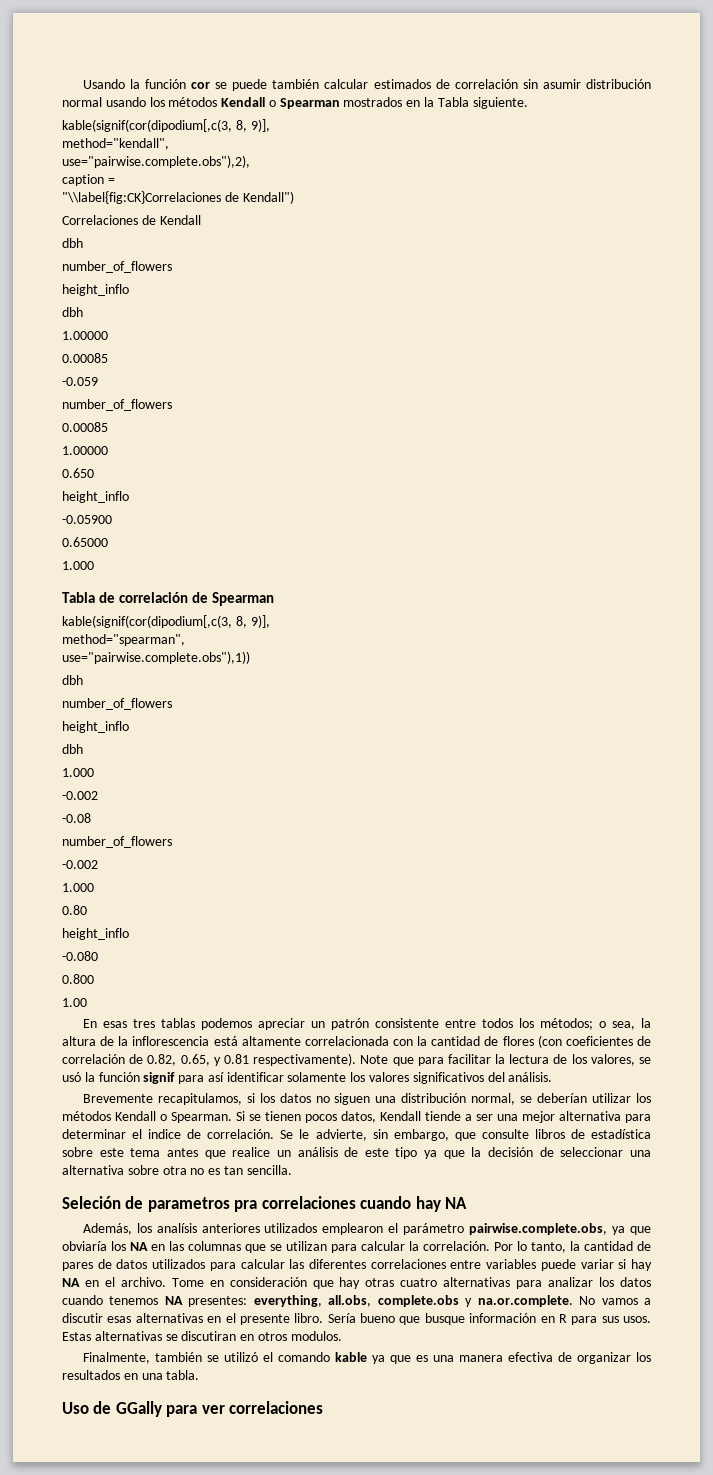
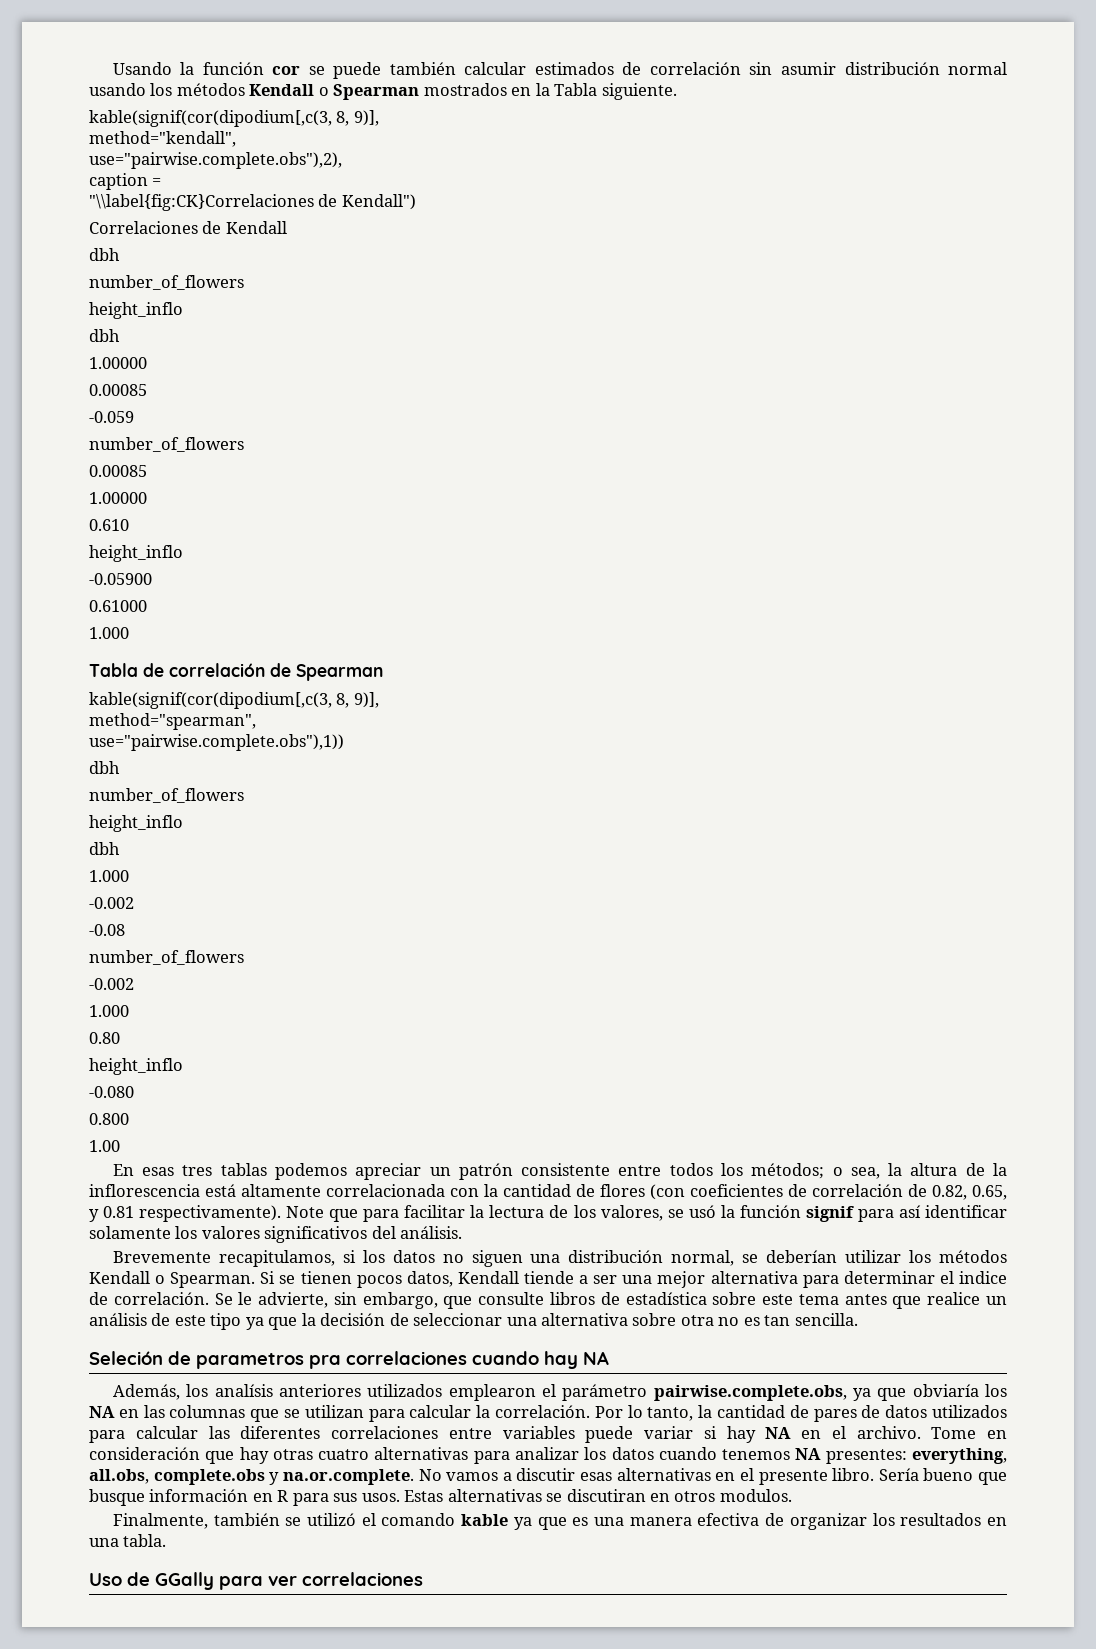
- 0.650
+ 0.610
- 0.65000
+ 0.61000

